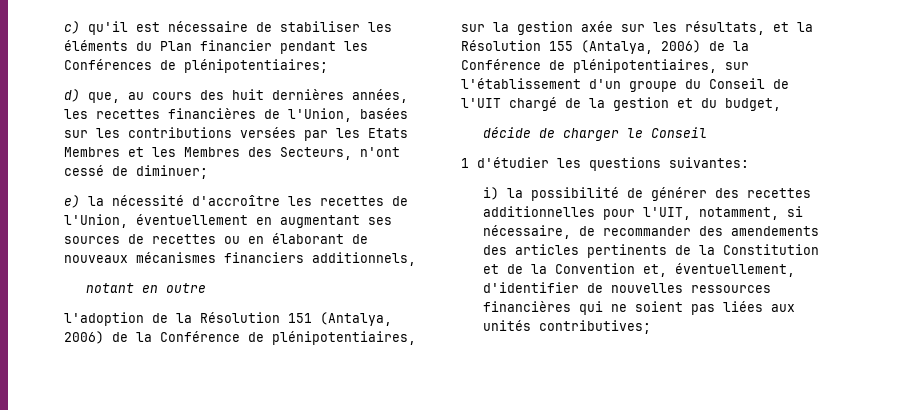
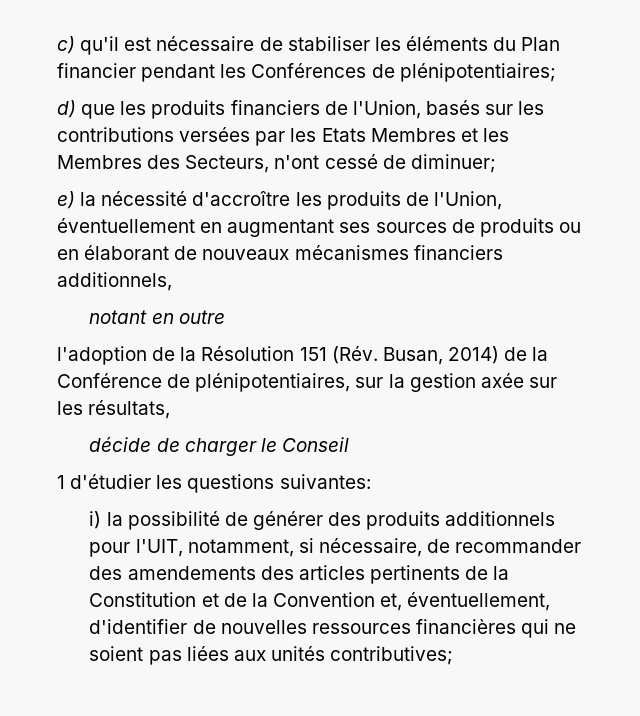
- d) que, au cours des huit dernières années, les recettes financières de l'Union, basées sur les contributions versées par les Etats Membres et les Membres des Secteurs, n'ont cessé de diminuer;
+ d) que les produits financiers de l'Union, basés sur les contributions versées par les Etats Membres et les Membres des Secteurs, n'ont cessé de diminuer;
- e) la nécessité d'accroître les recettes de l'Union, éventuellement en augmentant ses sources de recettes ou en élaborant de nouveaux mécanismes financiers additionnels,
+ e) la nécessité d'accroître les produits de l'Union, éventuellement en augmentant ses sources de produits ou en élaborant de nouveaux mécanismes financiers additionnels,
- l'adoption de la Résolution 151 (Antalya, 2006) de la Conférence de plénipotentiaires, sur la gestion axée sur les résultats, et la Résolution 155 (Antalya, 2006) de la Conférence de plénipotentiaires, sur l'établissement d'un groupe du Conseil de l'UIT chargé de la gestion et du budget,
+ l'adoption de la Résolution 151 (Rév. Busan, 2014) de la Conférence de plénipotentiaires, sur la gestion axée sur les résultats,
- i) la possibilité de générer des recettes additionnelles pour l'UIT, notamment, si nécessaire, de recommander des amendements des articles pertinents de la Constitution et de la Convention et, éventuellement, d'identifier de nouvelles ressources financières qui ne soient pas liées aux unités contributives;
+ i) la possibilité de générer des produits additionnels pour l'UIT, notamment, si nécessaire, de recommander des amendements des articles pertinents de la Constitution et de la Convention et, éventuellement, d'identifier de nouvelles ressources financières qui ne soient pas liées aux unités contributives;

